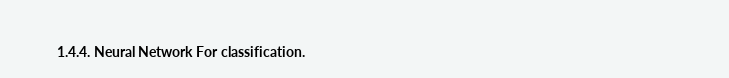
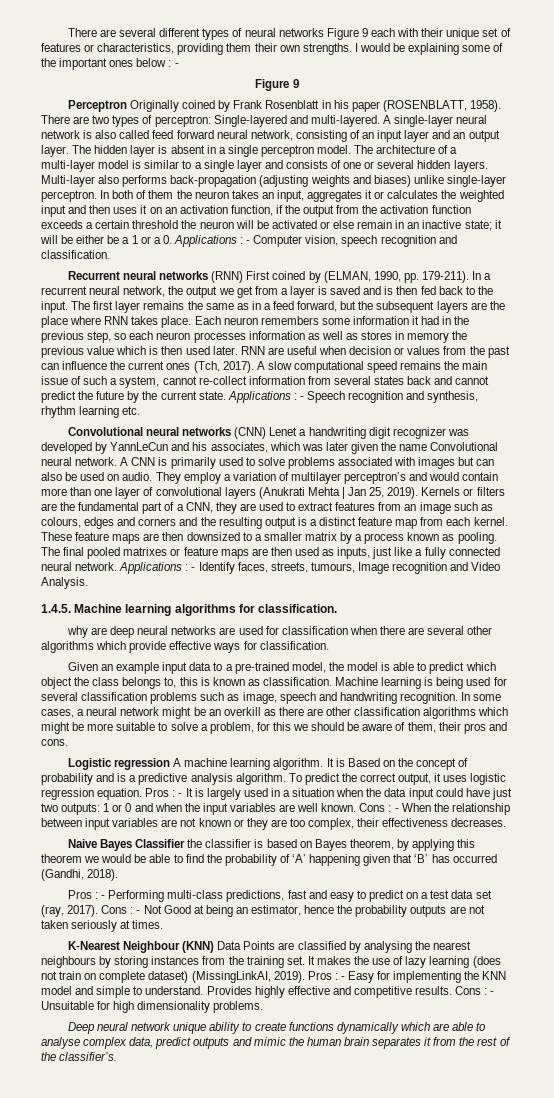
- 1.4.4. Neural Network For classification.
+ There are several different types of neural networks Figure 9 each with their unique set of features or characteristics, providing them their own strengths. I would be explaining some of the important ones below : -
+ Figure 9
+ Perceptron Originally coined by Frank Rosenblatt in his paper (ROSENBLATT, 1958). There are two types of perceptron: Single-layered and multi-layered. A single-layer neural network is also called feed forward neural network, consisting of an input layer and an output layer. The hidden layer is absent in a single perceptron model. The architecture of a multi-layer model is similar to a single layer and consists of one or several hidden layers. Multi-layer also performs back-propagation (adjusting weights and biases) unlike single-layer perceptron. In both of them the neuron takes an input, aggregates it or calculates the weighted input and then uses it on an activation function, if the output from the activation function exceeds a certain threshold the neuron will be activated or else remain in an inactive state; it will be either be a 1 or a 0. Applications : - Computer vision, speech recognition and classification.
+ Recurrent neural networks (RNN) First coined by (ELMAN, 1990, pp. 179-211). In a recurrent neural network, the output we get from a layer is saved and is then fed back to the input. The first layer remains the same as in a feed forward, but the subsequent layers are the place where RNN takes place. Each neuron remembers some information it had in the previous step, so each neuron processes information as well as stores in memory the previous value which is then used later. RNN are useful when decision or values from the past can influence the current ones (Tch, 2017). A slow computational speed remains the main issue of such a system, cannot re-collect information from several states back and cannot predict the future by the current state. Applications : - Speech recognition and synthesis, rhythm learning etc.
+ Convolutional neural networks (CNN) Lenet a handwriting digit recognizer was developed by YannLeCun and his associates, which was later given the name Convolutional neural network. A CNN is primarily used to solve problems associated with images but can also be used on audio. They employ a variation of multilayer perceptron’s and would contain more than one layer of convolutional layers (Anukrati Mehta | Jan 25, 2019). Kernels or filters are the fundamental part of a CNN, they are used to extract features from an image such as colours, edges and corners and the resulting output is a distinct feature map from each kernel. These feature maps are then downsized to a smaller matrix by a process known as pooling. The final pooled matrixes or feature maps are then used as inputs, just like a fully connected neural network. Applications : - Identify faces, streets, tumours, Image recognition and Video Analysis.
+ 1.4.5. Machine learning algorithms for classification.
+ why are deep neural networks are used for classification when there are several other algorithms which provide effective ways for classification.
+ Given an example input data to a pre-trained model, the model is able to predict which object the class belongs to, this is known as classification. Machine learning is being used for several classification problems such as image, speech and handwriting recognition. In some cases, a neural network might be an overkill as there are other classification algorithms which might be more suitable to solve a problem, for this we should be aware of them, their pros and cons.
+ Logistic regression A machine learning algorithm. It is Based on the concept of probability and is a predictive analysis algorithm. To predict the correct output, it uses logistic regression equation. Pros : - It is largely used in a situation when the data input could have just two outputs: 1 or 0 and when the input variables are well known. Cons : - When the relationship between input variables are not known or they are too complex, their effectiveness decreases.
+ Naive Bayes Classifier the classifier is based on Bayes theorem, by applying this theorem we would be able to find the probability of ‘A’ happening given that ‘B’ has occurred (Gandhi, 2018).
+ Pros : - Performing multi-class predictions, fast and easy to predict on a test data set (ray, 2017). Cons : - Not Good at being an estimator, hence the probability outputs are not taken seriously at times.
+ K-Nearest Neighbour (KNN) Data Points are classified by analysing the nearest neighbours by storing instances from the training set. It makes the use of lazy learning (does not train on complete dataset) (MissingLinkAI, 2019). Pros : - Easy for implementing the KNN model and simple to understand. Provides highly effective and competitive results. Cons : - Unsuitable for high dimensionality problems.
+ Deep neural network unique ability to create functions dynamically which are able to analyse complex data, predict outputs and mimic the human brain separates it from the rest of the classifier’s.

